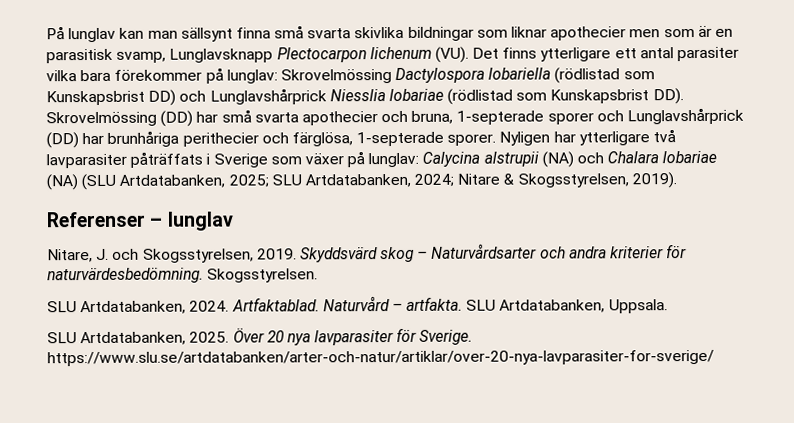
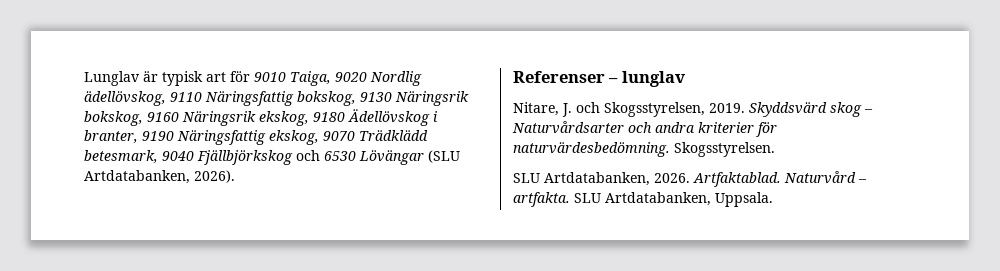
- På lunglav kan man sällsynt finna små svarta skivlika bildningar som liknar apothecier men som är en parasitisk svamp, Lunglavsknapp Plectocarpon lichenum (VU). Det finns ytterligare ett antal parasiter vilka bara förekommer på lunglav: Skrovelmössing Dactylospora lobariella (rödlistad som Kunskapsbrist DD) och Lunglavshårprick Niesslia lobariae (rödlistad som Kunskapsbrist DD). Skrovelmössing (DD) har små svarta apothecier och bruna, 1-septerade sporer och Lunglavshårprick (DD) har brunhåriga perithecier och färglösa, 1-septerade sporer. Nyligen har ytterligare två lavparasiter påträffats i Sverige som växer på lunglav: Calycina alstrupii (NA) och Chalara lobariae (NA) (SLU Artdatabanken, 2025; SLU Artdatabanken, 2024; Nitare & Skogsstyrelsen, 2019).
+ Lunglav är typisk art för 9010 Taiga, 9020 Nordlig ädellövskog, 9110 Näringsfattig bokskog, 9130 Näringsrik bokskog, 9160 Näringsrik ekskog, 9180 Ädellövskog i branter, 9190 Näringsfattig ekskog, 9070 Trädklädd betesmark, 9040 Fjällbjörkskog och 6530 Lövängar (SLU Artdatabanken, 2026).
- SLU Artdatabanken, 2024.
+ SLU Artdatabanken, 2026.
- SLU Artdatabanken, 2025. Över 20 nya lavparasiter för Sverige. https://www.slu.se/artdatabanken/arter-och-natur/artiklar/over-20-nya-lavparasiter-for-sverige/

